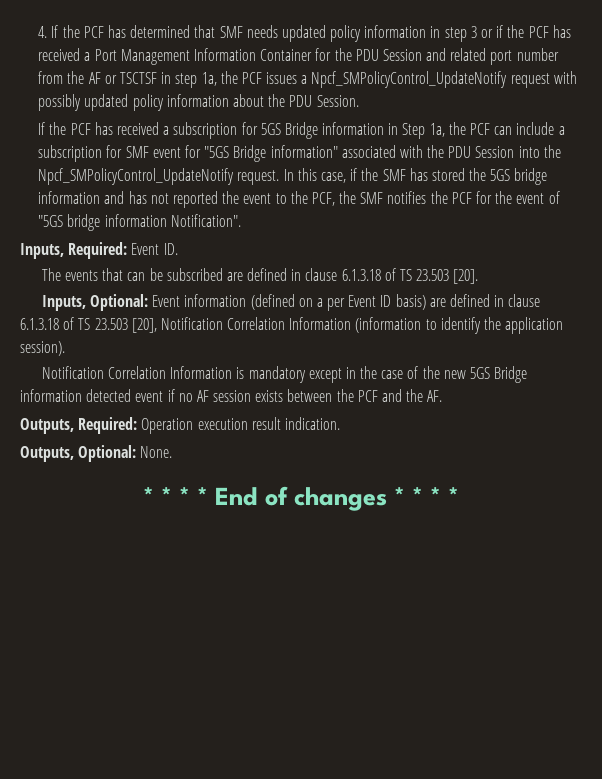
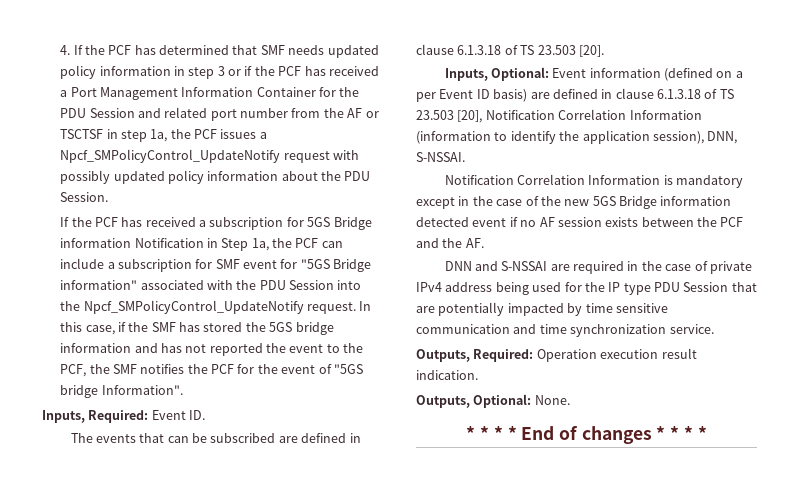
- If the PCF has received a subscription for 5GS Bridge information in Step 1a, the PCF can include a subscription for SMF event for "5GS Bridge information" associated with the PDU Session into the Npcf_SMPolicyControl_UpdateNotify request.
+ If the PCF has received a subscription for 5GS Bridge information Notification in Step 1a, the PCF can include a subscription for SMF event for "5GS Bridge information" associated with the PDU Session into the Npcf_SMPolicyControl_UpdateNotify request.
- In this case, if the SMF has stored the 5GS bridge information and has not reported the event to the PCF, the SMF notifies the PCF for the event of "5GS bridge information Notification".
+ In this case, if the SMF has stored the 5GS bridge information and has not reported the event to the PCF, the SMF notifies the PCF for the event of "5GS bridge Information".
- Inputs, Optional: Event information (defined on a per Event ID basis) are defined in clause 6.1.3.18 of TS 23.503 [20], Notification Correlation Information (information to identify the application session).
+ Inputs, Optional: Event information (defined on a per Event ID basis) are defined in clause 6.1.3.18 of TS 23.503 [20], Notification Correlation Information (information to identify the application session), DNN, S-NSSAI.
+ DNN and S-NSSAI are required in the case of private IPv4 address being used for the IP type PDU Session that are potentially impacted by time sensitive communication and time synchronization service.

